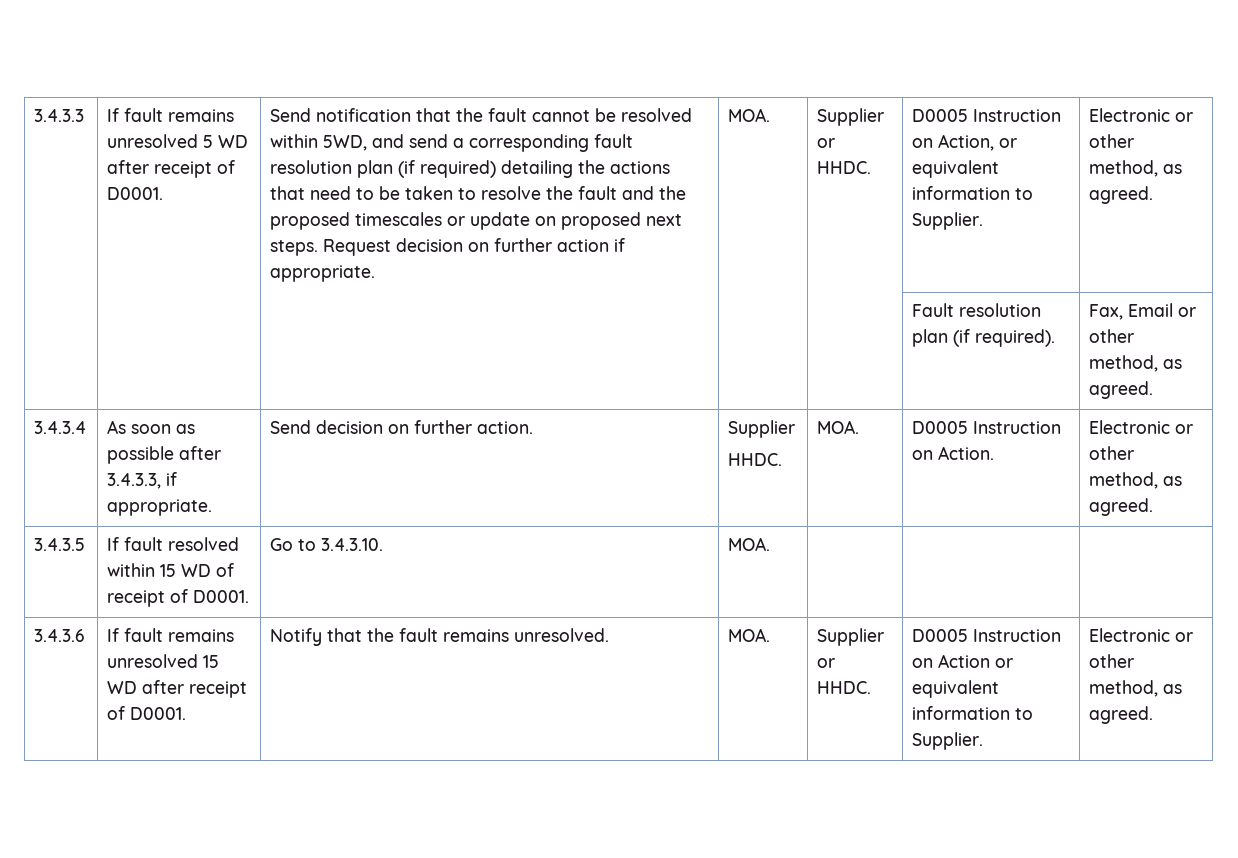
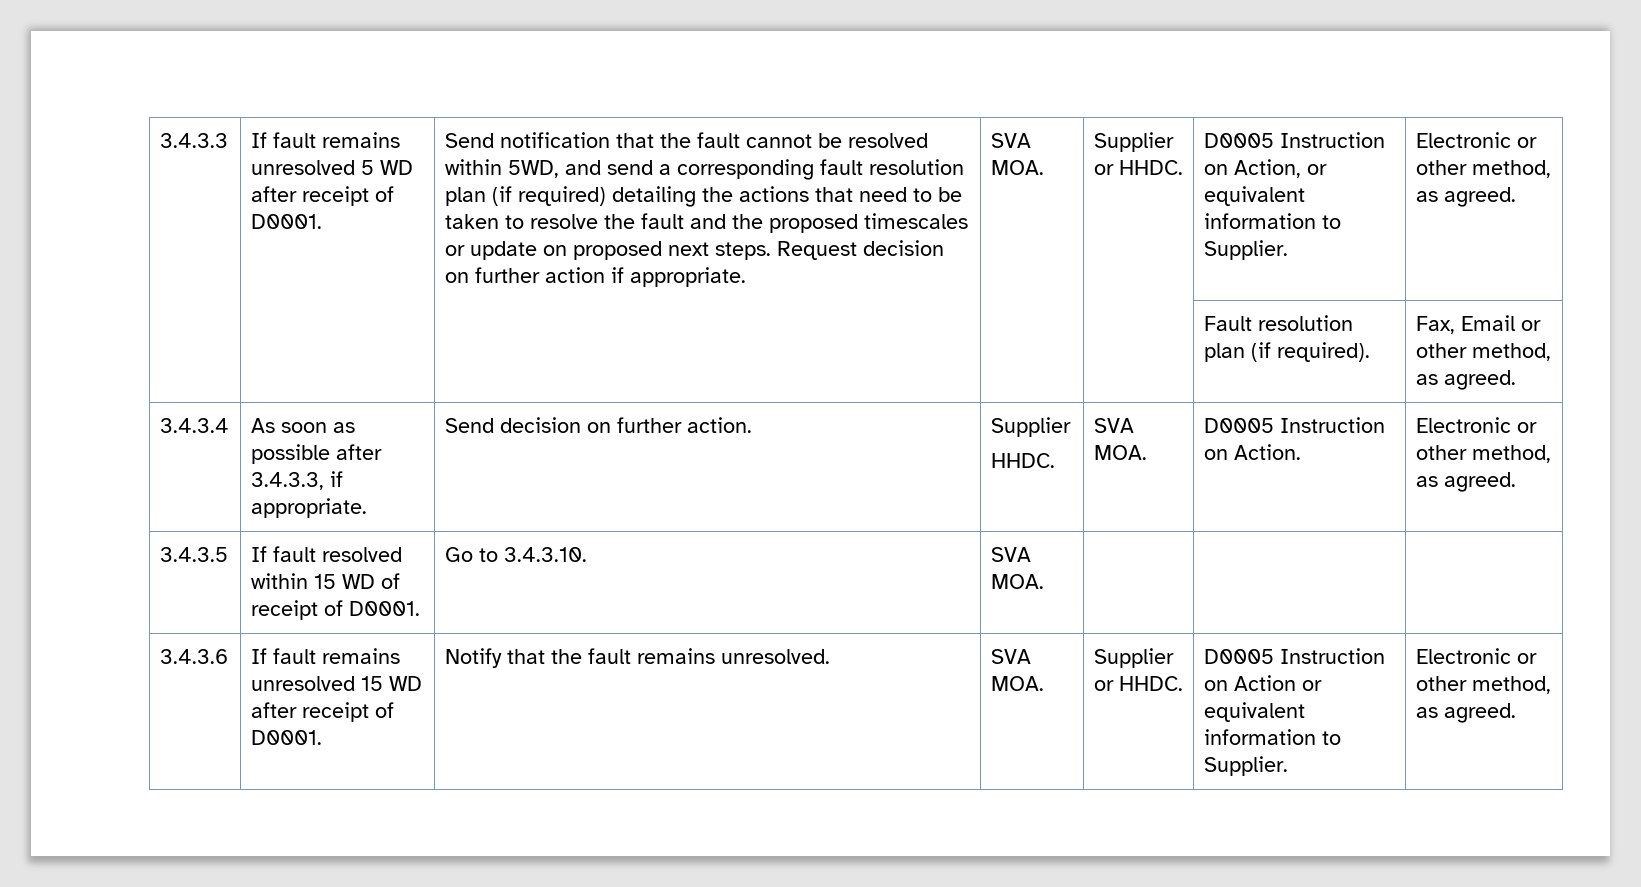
- Request decision on further action if appropriate. | MOA.
+ Request decision on further action if appropriate. | SVA MOA.
  3.4.3.4 | As soon as possible after 3.4.3.3, if appropriate. | Send decision on further action. | Supplier
- HHDC. | MOA. | D0005 Instruction on Action. | Electronic or other method, as agreed.
+ HHDC. | SVA MOA. | D0005 Instruction on Action. | Electronic or other method, as agreed.
- 3.4.3.5 | If fault resolved within 15 WD of receipt of D0001. | Go to 3.4.3.10. | MOA. | | |
+ 3.4.3.5 | If fault resolved within 15 WD of receipt of D0001. | Go to 3.4.3.10. | SVA MOA. | | |
- 3.4.3.6 | If fault remains unresolved 15 WD after receipt of D0001. | Notify that the fault remains unresolved. | MOA. | Supplier or HHDC. | D0005 Instruction on Action or equivalent information to Supplier. | Electronic or other method, as agreed.
+ 3.4.3.6 | If fault remains unresolved 15 WD after receipt of D0001. | Notify that the fault remains unresolved. | SVA MOA. | Supplier or HHDC. | D0005 Instruction on Action or equivalent information to Supplier. | Electronic or other method, as agreed.

